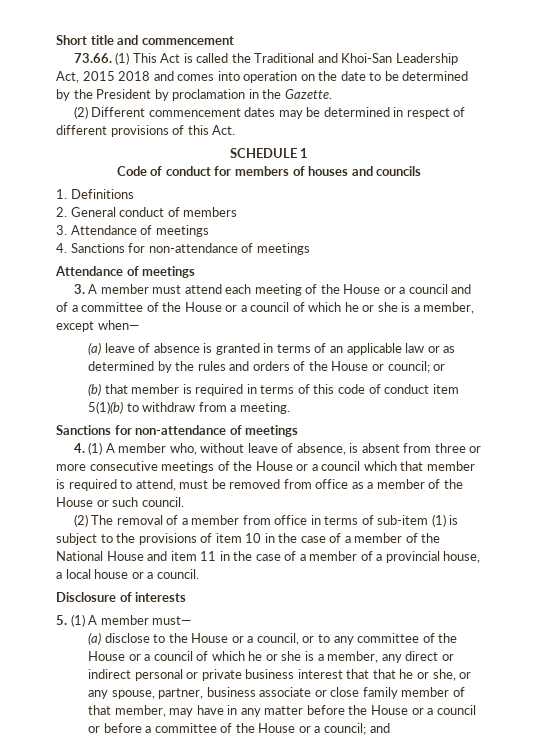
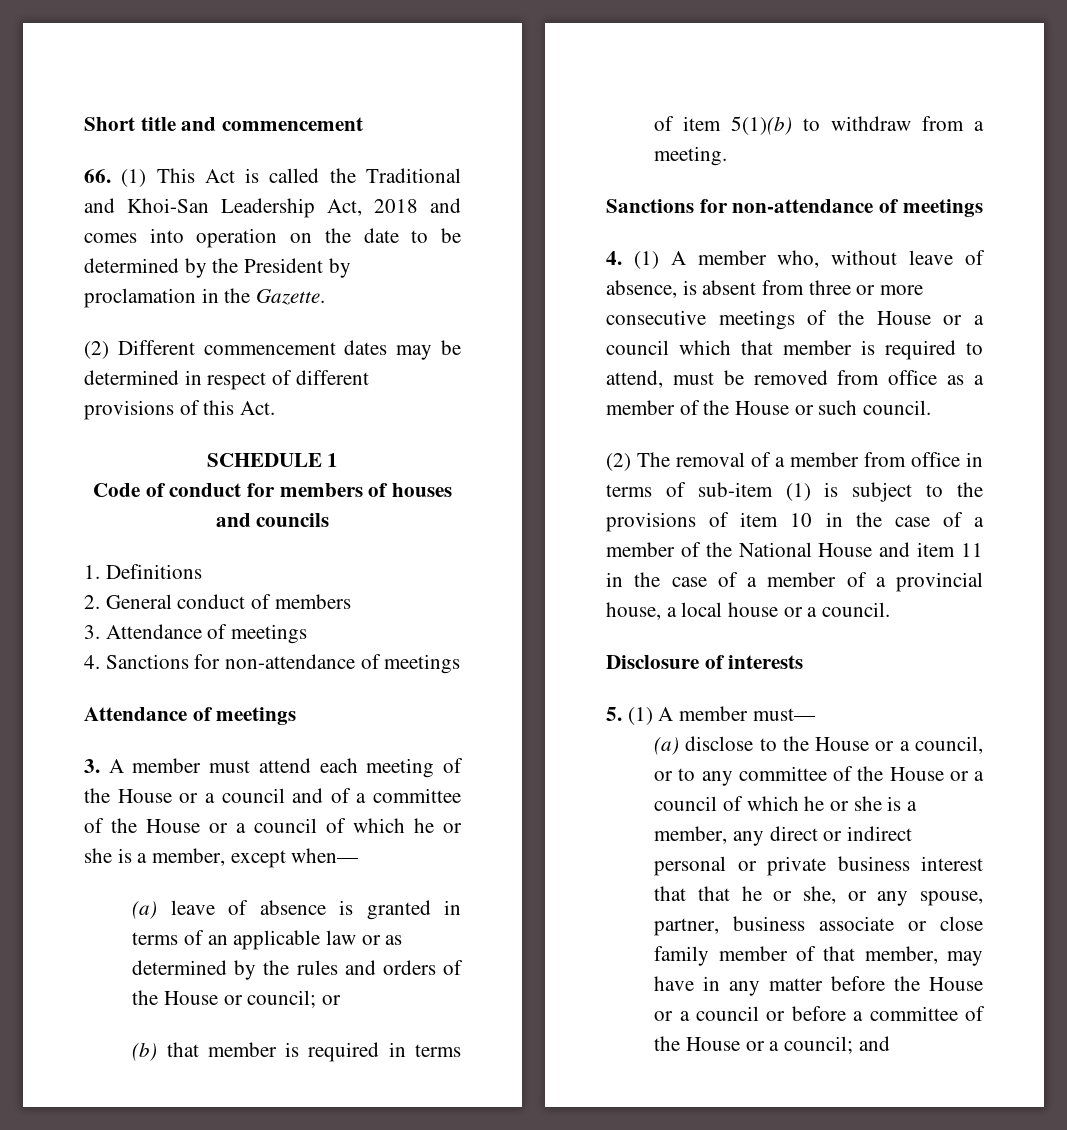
- 73.66. (1) This Act is called the Traditional and Khoi-San Leadership Act, 2015 2018 and comes into operation on the date to be determined by the President by proclamation in the Gazette.
+ 66. (1) This Act is called the Traditional and Khoi-San Leadership Act, 2018 and comes into operation on the date to be determined by the President by proclamation in the Gazette.
- (b) that member is required in terms of this code of conduct item 5(1)(b) to withdraw from a meeting.
+ (b) that member is required in terms of item 5(1)(b) to withdraw from a meeting.

